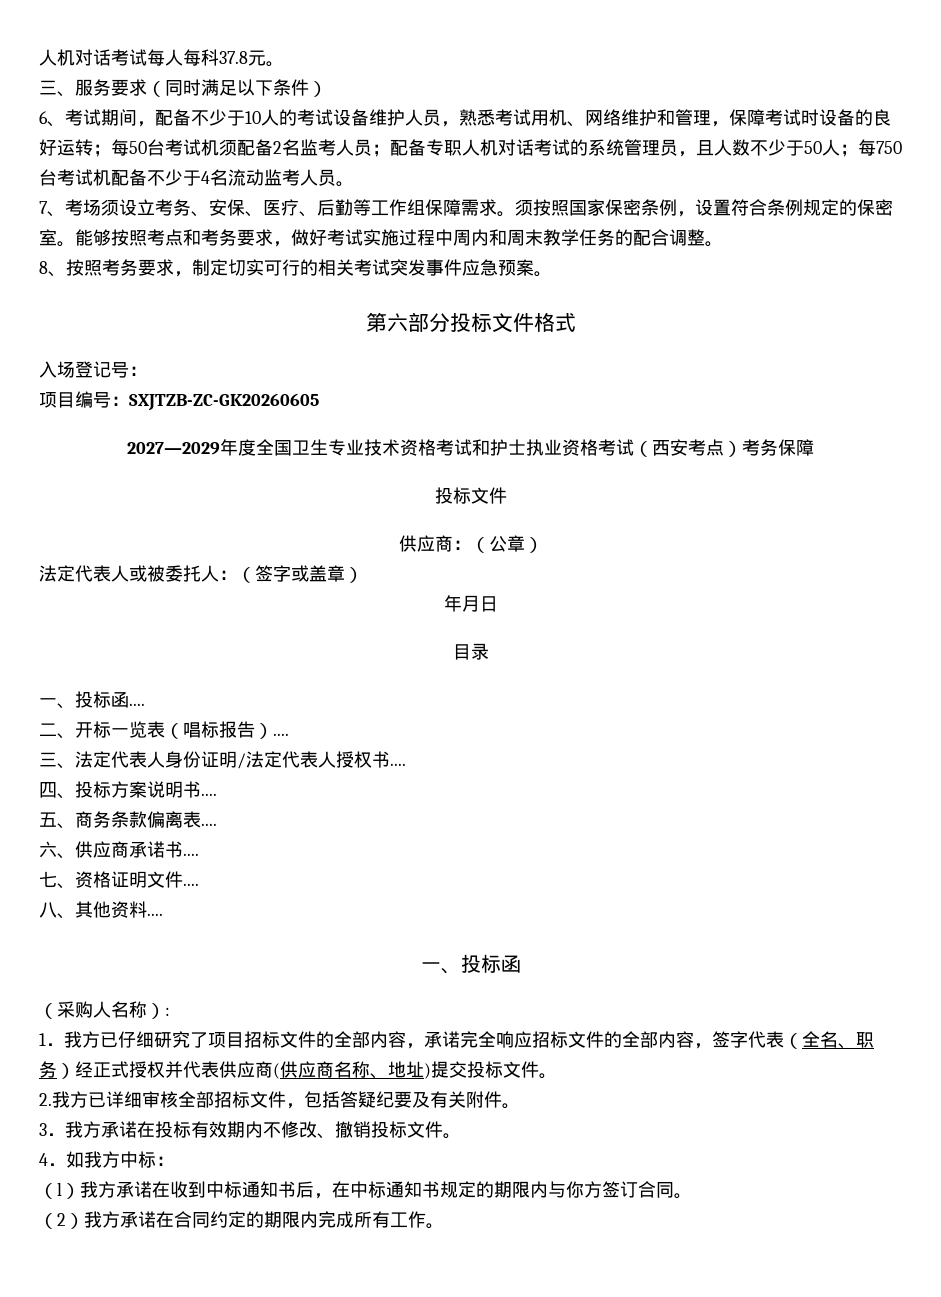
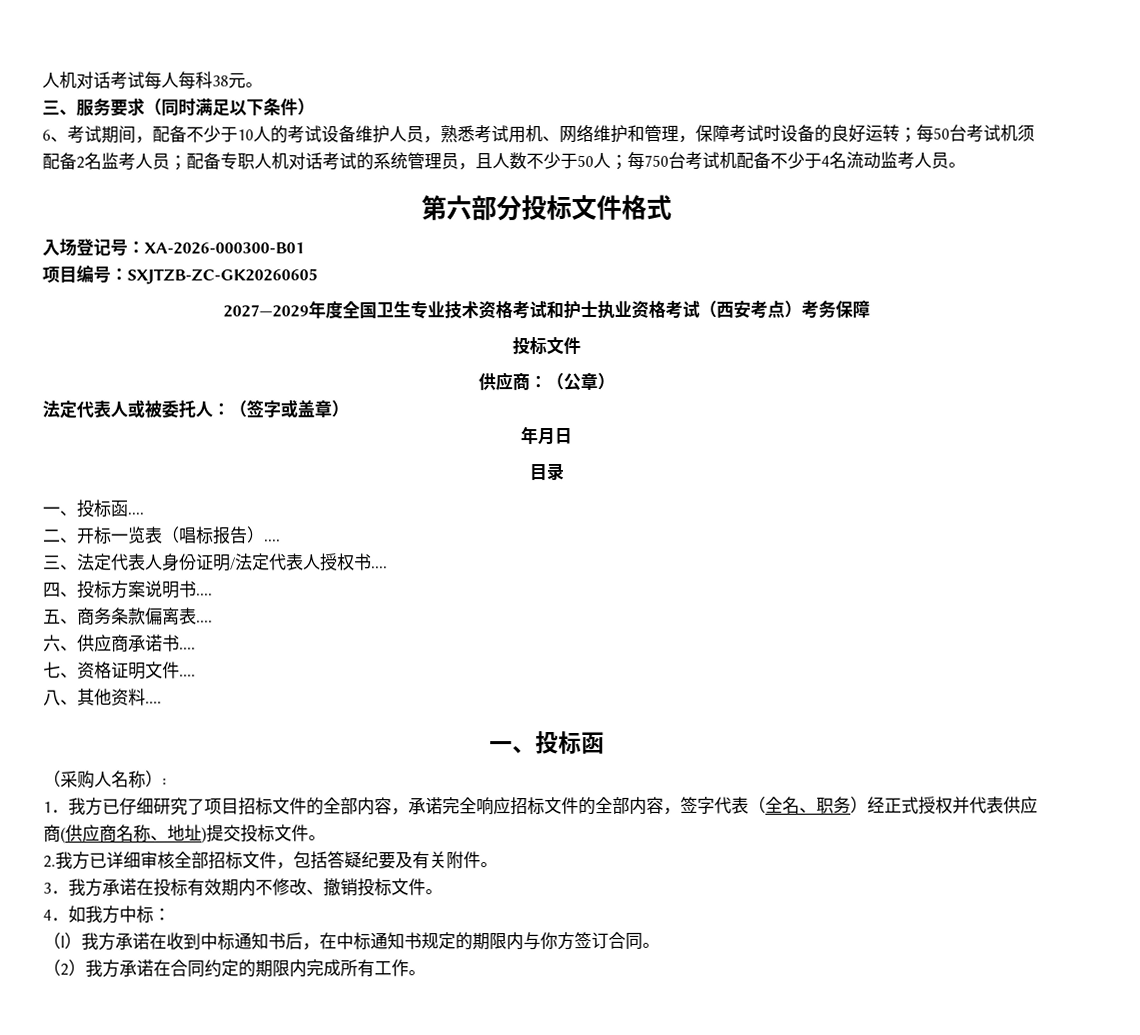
- 人机对话考试每人每科37.8元。
+ 人机对话考试每人每科38元。
- 7、考场须设立考务、安保、医疗、后勤等工作组保障需求。须按照国家保密条例，设置符合条例规定的保密室。能够按照考点和考务要求，做好考试实施过程中周内和周末教学任务的配合调整。
- 8、按照考务要求，制定切实可行的相关考试突发事件应急预案。
- 入场登记号：
+ 入场登记号：XA-2026-000300-B01

